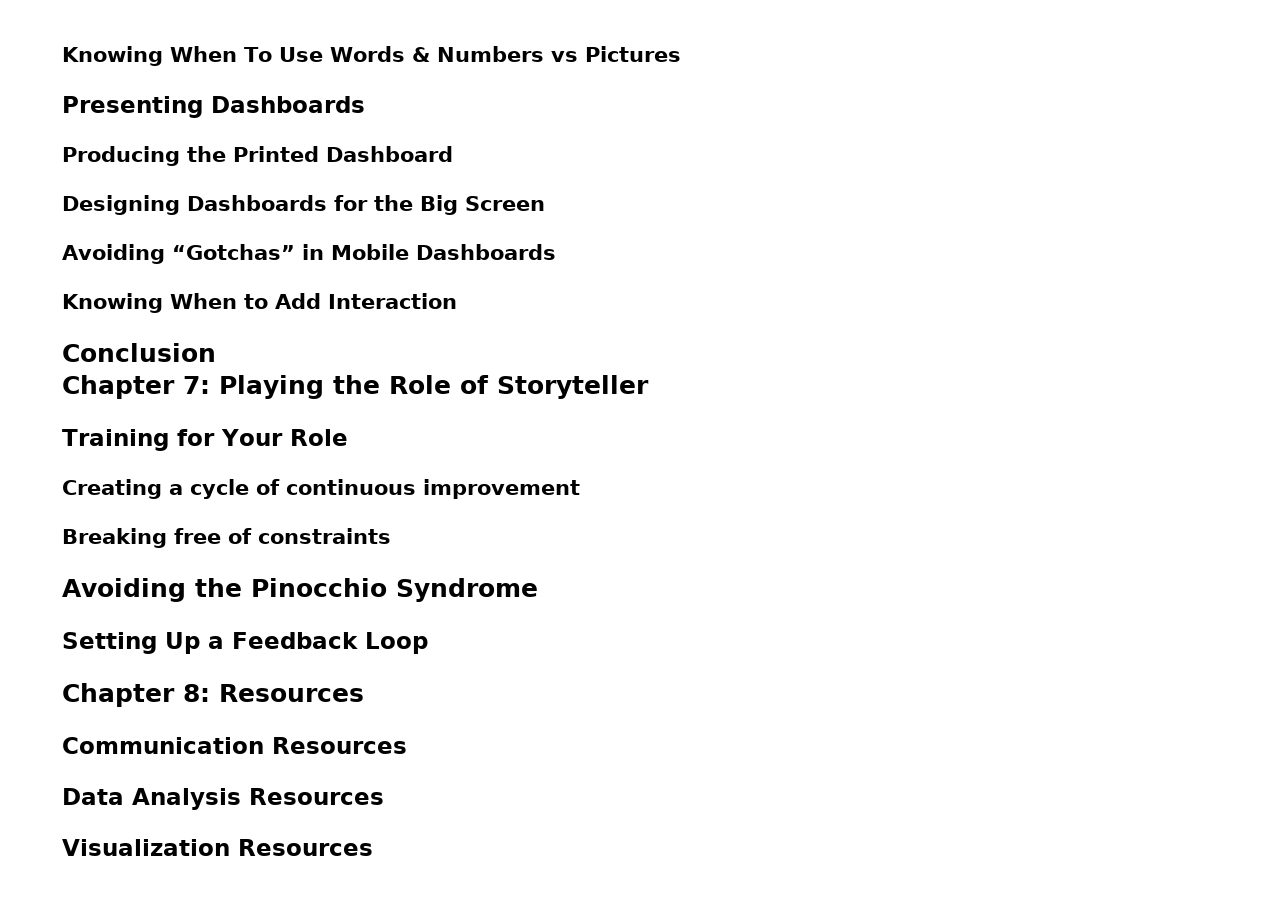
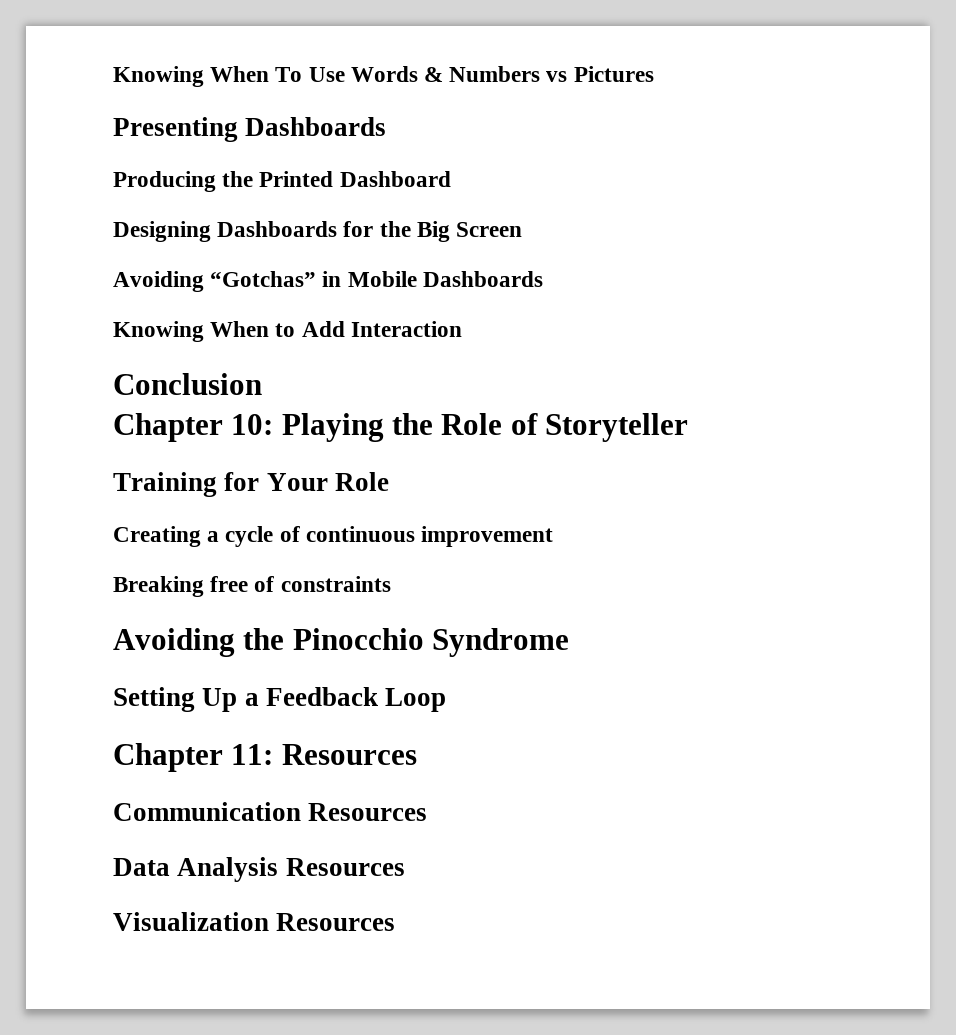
- Chapter 7: Playing the Role of Storyteller
+ Chapter 10: Playing the Role of Storyteller
- Chapter 8: Resources
+ Chapter 11: Resources

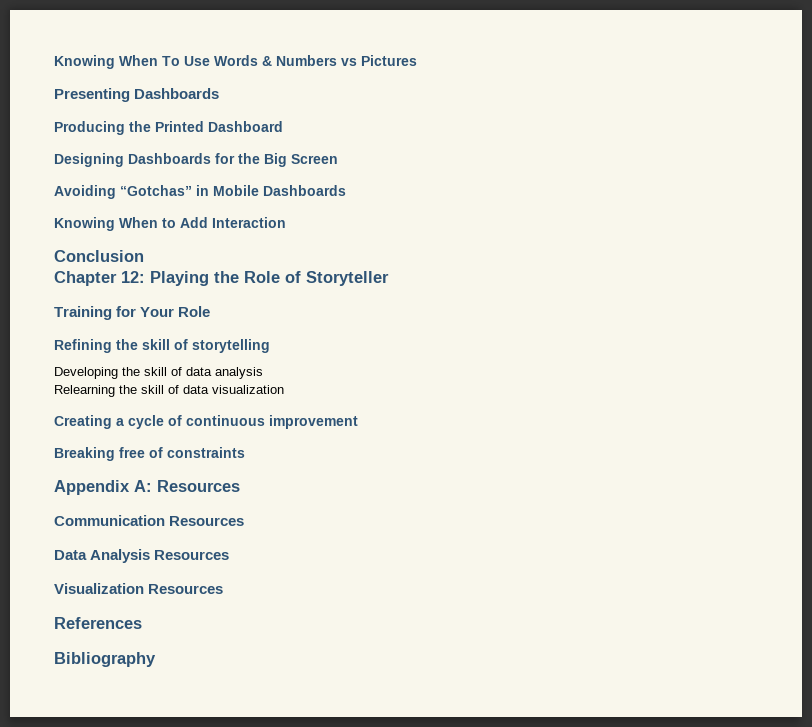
- Chapter 10: Playing the Role of Storyteller
+ Chapter 12: Playing the Role of Storyteller
+ Refining the skill of storytelling
+ Developing the skill of data analysis
+ Relearning the skill of data visualization
- Avoiding the Pinocchio Syndrome
- Setting Up a Feedback Loop
- Chapter 11: Resources
+ Appendix A: Resources
+ References
+ Bibliography

